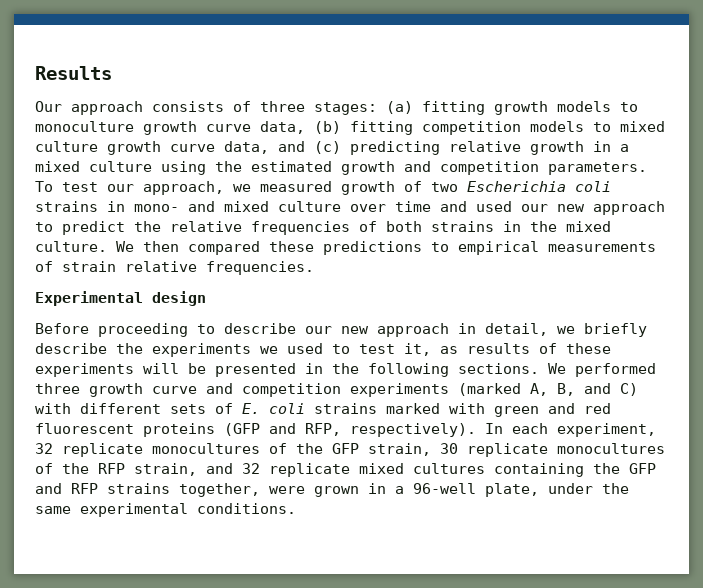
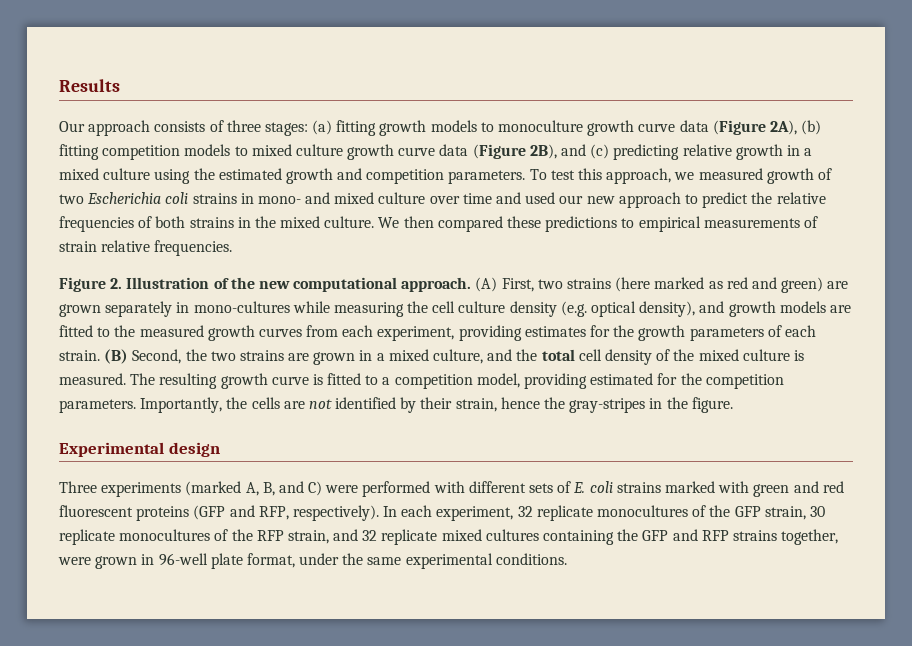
- Our approach consists of three stages: (a) fitting growth models to monoculture growth curve data, (b) fitting competition models to mixed culture growth curve data, and (c) predicting relative growth in a mixed culture using the estimated growth and competition parameters.
+ Our approach consists of three stages: (a) fitting growth models to monoculture growth curve data (Figure 2A), (b) fitting competition models to mixed culture growth curve data (Figure 2B), and (c) predicting relative growth in a mixed culture using the estimated growth and competition parameters.
- To test our approach, we measured growth of two Escherichia coli strains in mono- and mixed culture over time and used our new approach to predict the relative frequencies of both strains in the mixed culture.
+ To test this approach, we measured growth of two Escherichia coli strains in mono- and mixed culture over time and used our new approach to predict the relative frequencies of both strains in the mixed culture.
+ Figure 2. Illustration of the new computational approach. (A) First, two strains (here marked as red and green) are grown separately in mono-cultures while measuring the cell culture density (e.g. optical density), and growth models are fitted to the measured growth curves from each experiment, providing estimates for the growth parameters of each strain. (B) Second, the two strains are grown in a mixed culture, and the total cell density of the mixed culture is measured. The resulting growth curve is fitted to a competition model, providing estimated for the competition parameters. Importantly, the cells are not identified by their strain, hence the gray-stripes in the figure.
  Experimental design
- Before proceeding to describe our new approach in detail, we briefly describe the experiments we used to test it, as results of these experiments will be presented in the following sections. We performed three growth curve and competition experiments (marked A, B, and C) with different sets of E. coli strains marked with green and red fluorescent proteins (GFP and RFP, respectively).
+ Three experiments (marked A, B, and C) were performed with different sets of E. coli strains marked with green and red fluorescent proteins (GFP and RFP, respectively).
- In each experiment, 32 replicate monocultures of the GFP strain, 30 replicate monocultures of the RFP strain, and 32 replicate mixed cultures containing the GFP and RFP strains together, were grown in a 96-well plate, under the same experimental conditions.
+ In each experiment, 32 replicate monocultures of the GFP strain, 30 replicate monocultures of the RFP strain, and 32 replicate mixed cultures containing the GFP and RFP strains together, were grown in 96-well plate format, under the same experimental conditions.

